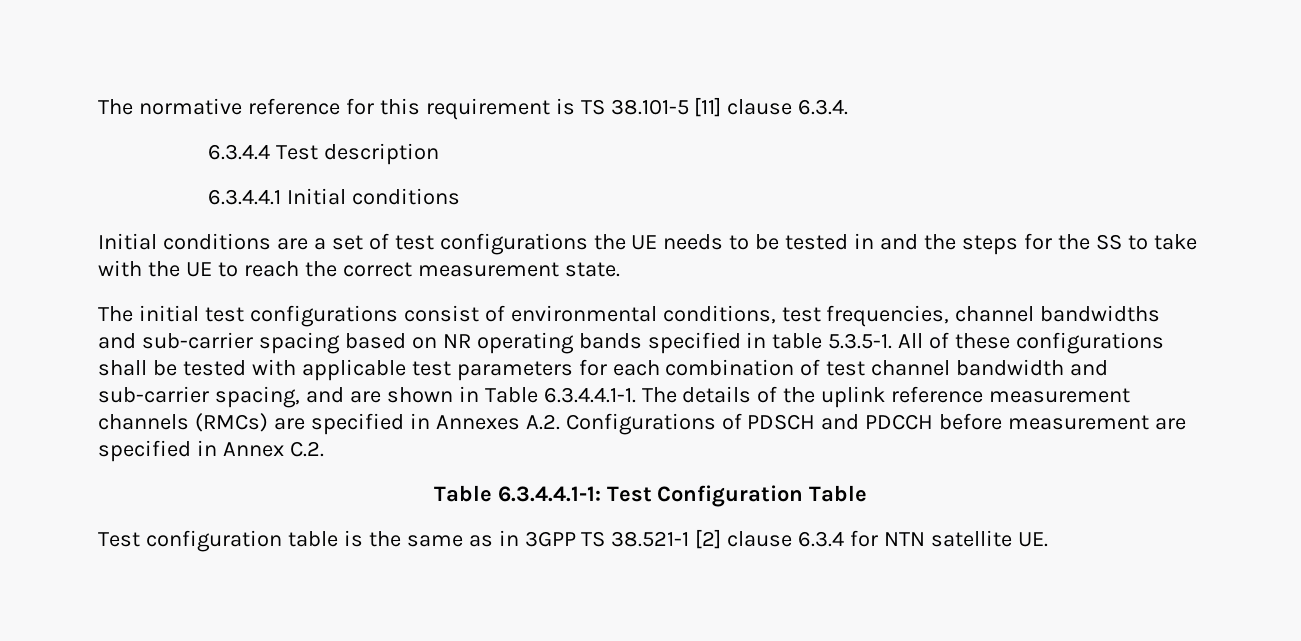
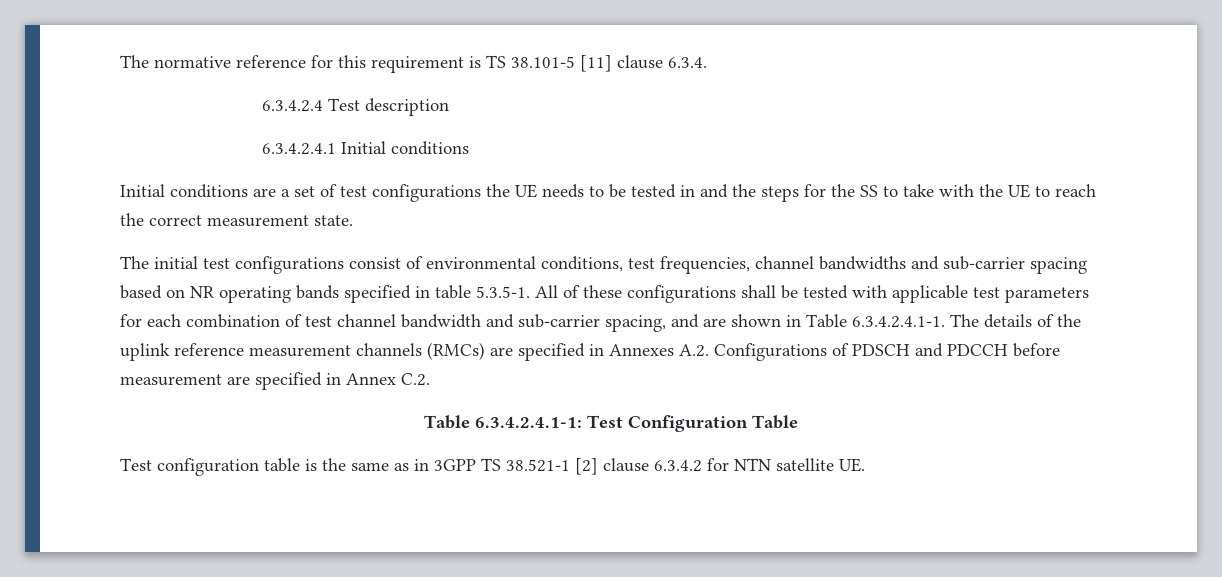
- 6.3.4.4 Test description
+ 6.3.4.2.4 Test description
- 6.3.4.4.1 Initial conditions
+ 6.3.4.2.4.1 Initial conditions
- The initial test configurations consist of environmental conditions, test frequencies, channel bandwidths and sub-carrier spacing based on NR operating bands specified in table 5.3.5-1. All of these configurations shall be tested with applicable test parameters for each combination of test channel bandwidth and sub-carrier spacing, and are shown in Table 6.3.4.4.1-1. The details of the uplink reference measurement channels (RMCs) are specified in Annexes A.2. Configurations of PDSCH and PDCCH before measurement are specified in Annex C.2.
+ The initial test configurations consist of environmental conditions, test frequencies, channel bandwidths and sub-carrier spacing based on NR operating bands specified in table 5.3.5-1. All of these configurations shall be tested with applicable test parameters for each combination of test channel bandwidth and sub-carrier spacing, and are shown in Table 6.3.4.2.4.1-1. The details of the uplink reference measurement channels (RMCs) are specified in Annexes A.2. Configurations of PDSCH and PDCCH before measurement are specified in Annex C.2.
- Table 6.3.4.4.1-1: Test Configuration Table
+ Table 6.3.4.2.4.1-1: Test Configuration Table
- Test configuration table is the same as in 3GPP TS 38.521-1 [2] clause 6.3.4 for NTN satellite UE.
+ Test configuration table is the same as in 3GPP TS 38.521-1 [2] clause 6.3.4.2 for NTN satellite UE.

